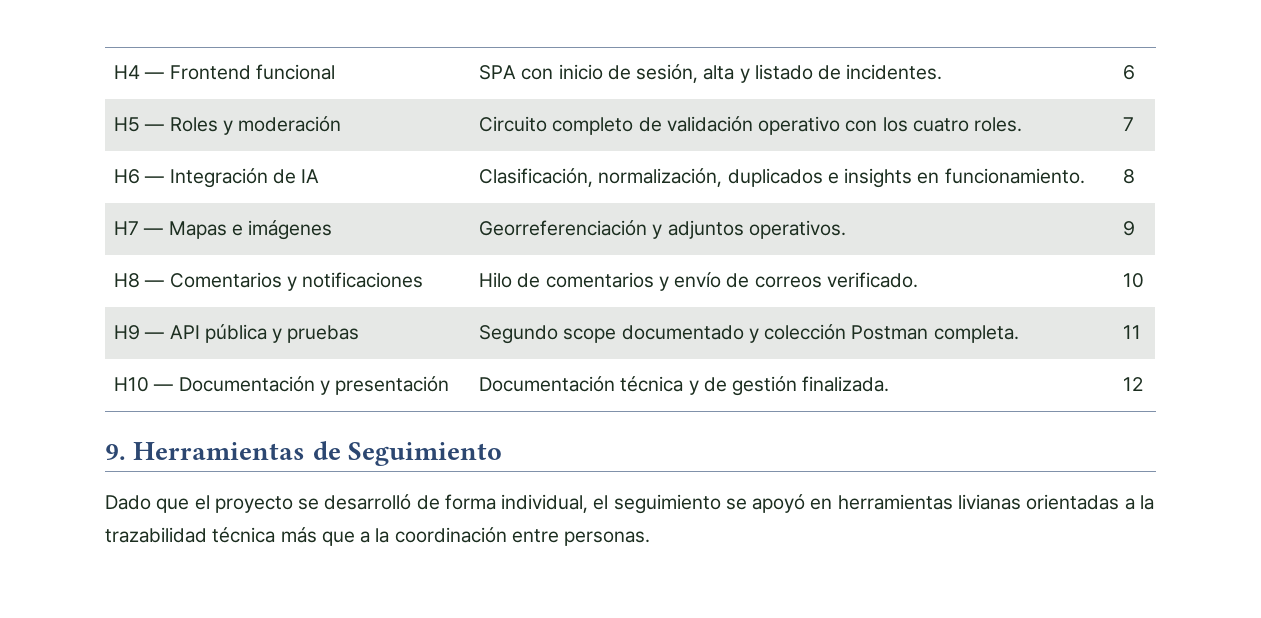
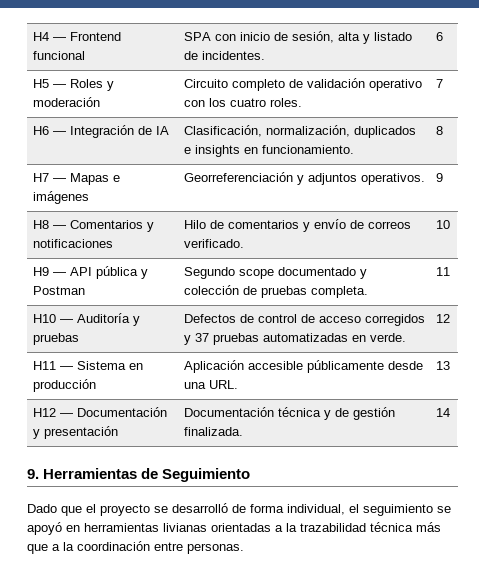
- H9 — API pública y pruebas | Segundo scope documentado y colección Postman completa. | 11
+ H9 — API pública y Postman | Segundo scope documentado y colección de pruebas completa. | 11
- H10 — Documentación y presentación | Documentación técnica y de gestión finalizada. | 12
+ H10 — Auditoría y pruebas | Defectos de control de acceso corregidos y 37 pruebas automatizadas en verde. | 12
+ H11 — Sistema en producción | Aplicación accesible públicamente desde una URL. | 13
+ H12 — Documentación y presentación | Documentación técnica y de gestión finalizada. | 14

